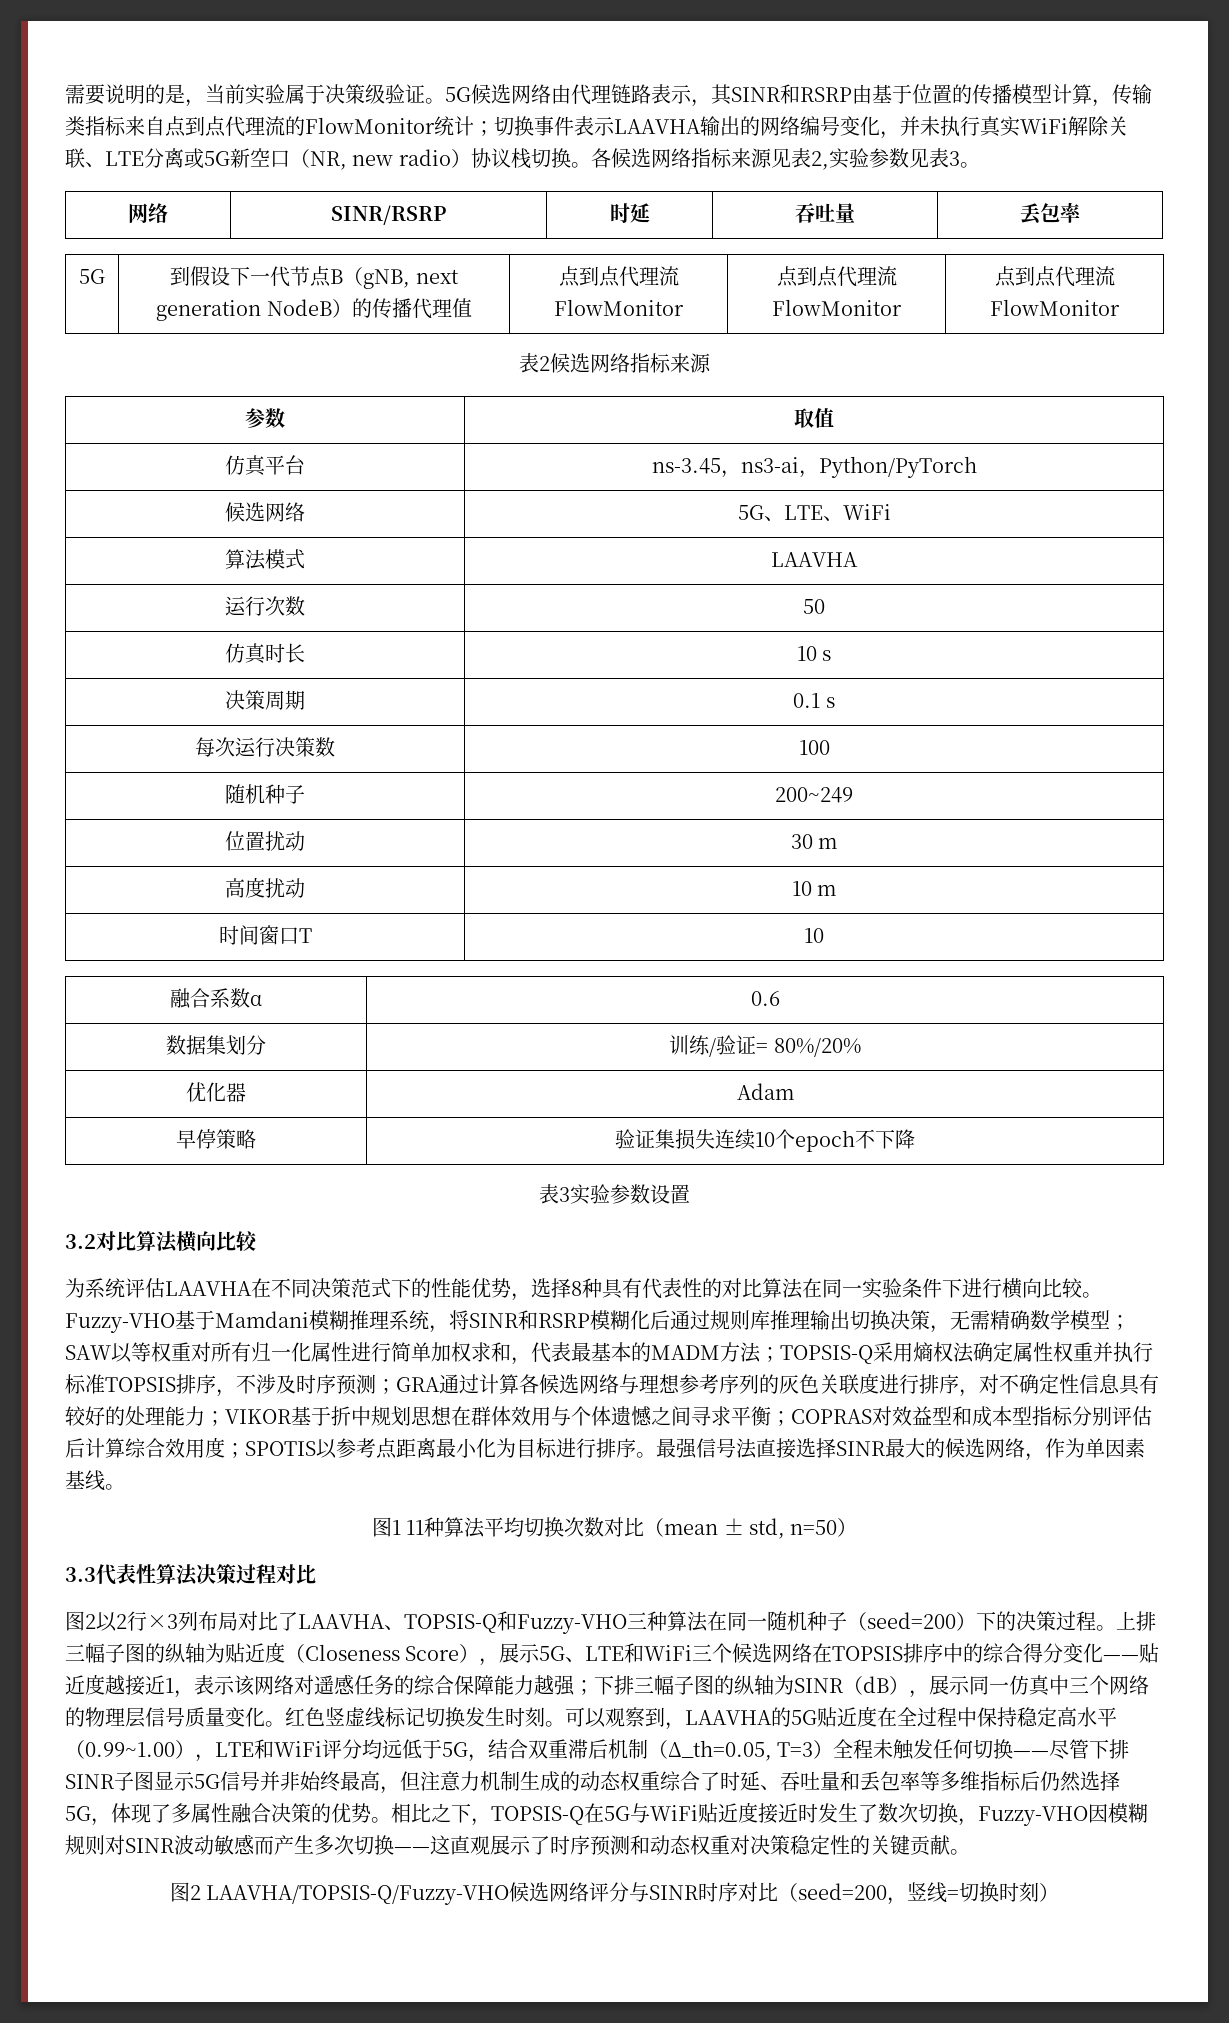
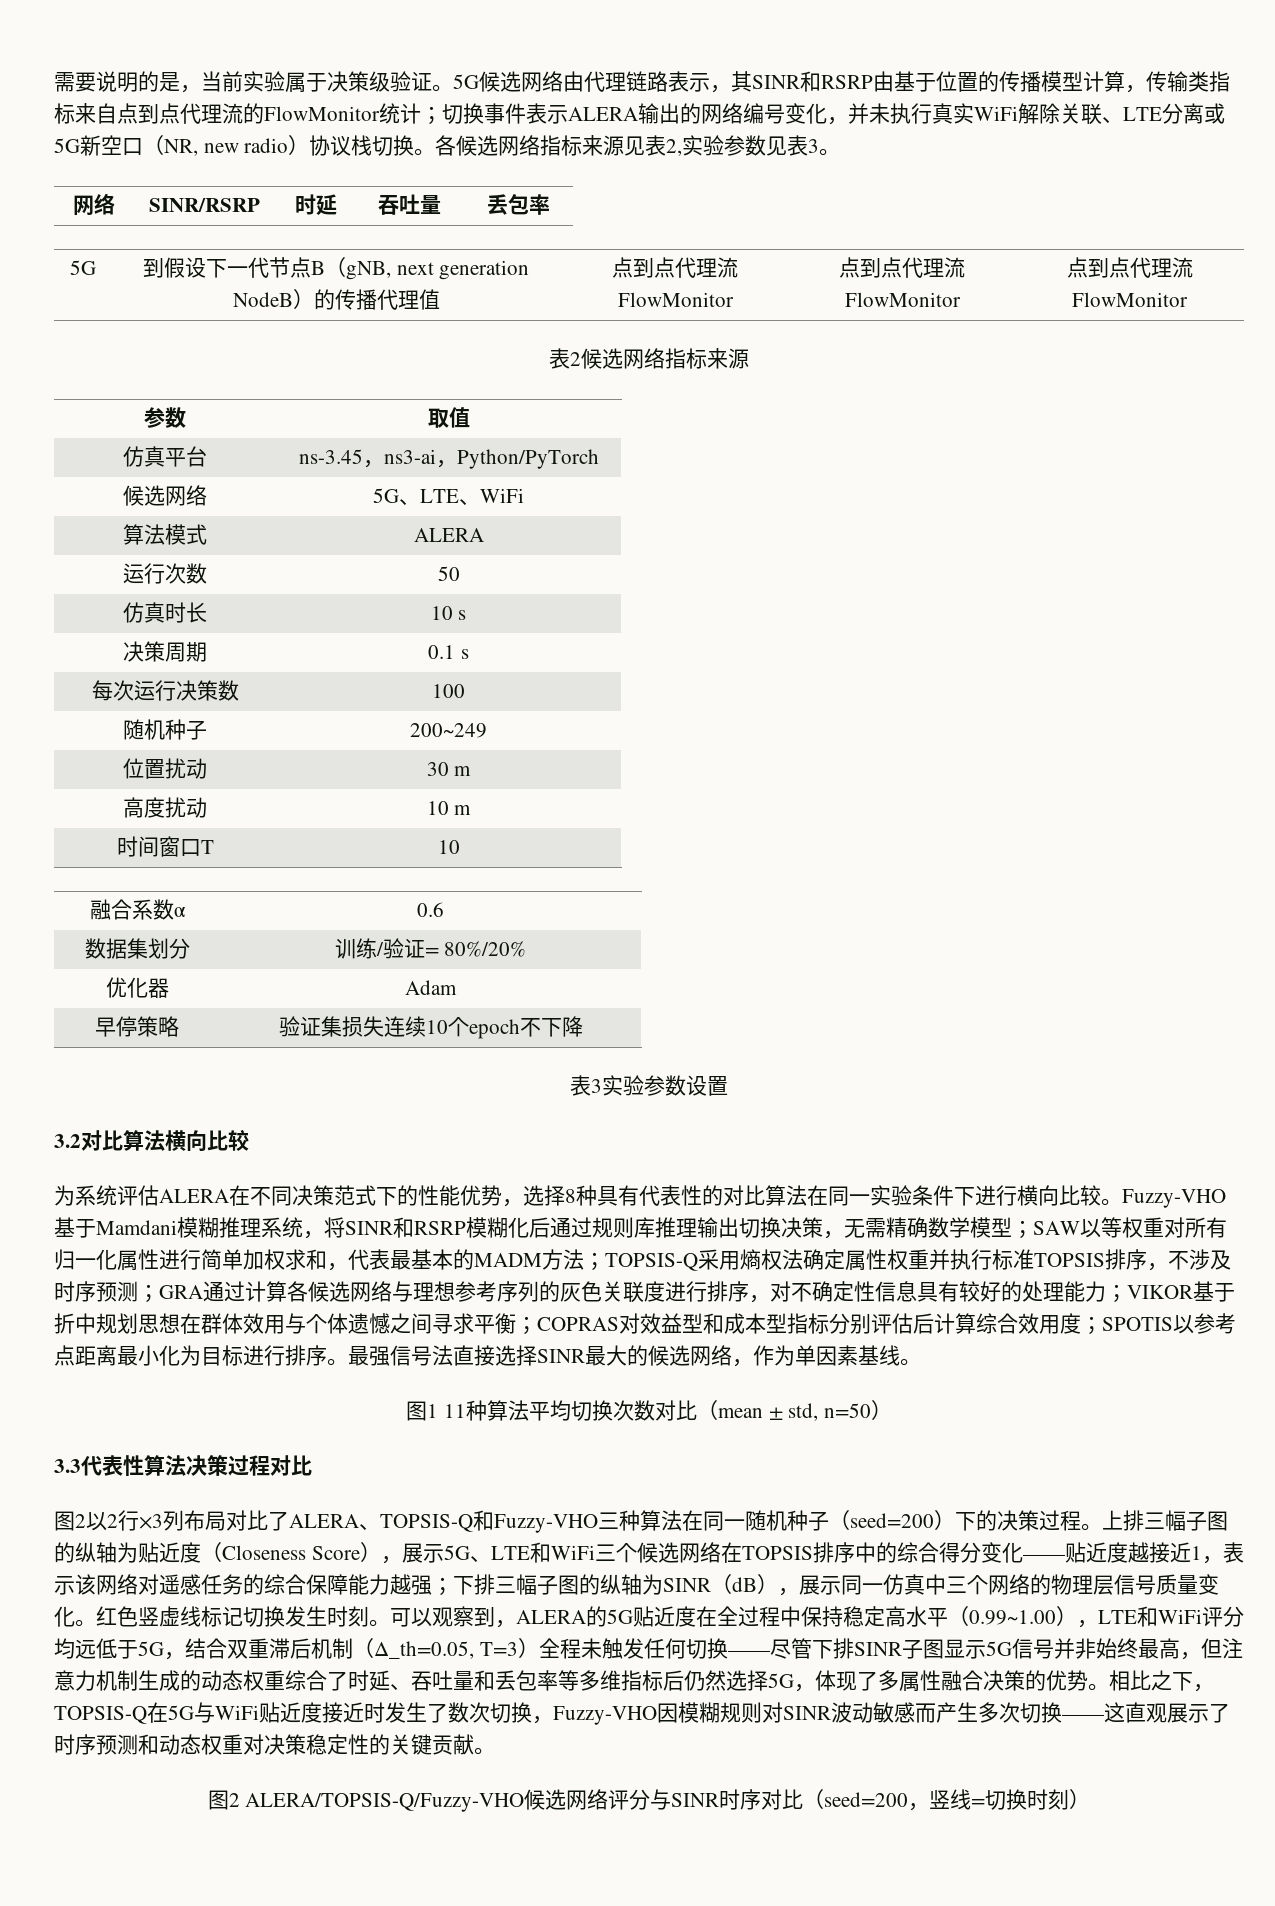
- 5G候选网络由代理链路表示，其SINR和RSRP由基于位置的传播模型计算，传输类指标来自点到点代理流的FlowMonitor统计；切换事件表示LAAVHA输出的网络编号变化，并未执行真实WiFi解除关联、LTE分离或5G新空口（NR, new radio）协议栈切换。
+ 5G候选网络由代理链路表示，其SINR和RSRP由基于位置的传播模型计算，传输类指标来自点到点代理流的FlowMonitor统计；切换事件表示ALERA输出的网络编号变化，并未执行真实WiFi解除关联、LTE分离或5G新空口（NR, new radio）协议栈切换。
- 算法模式 | LAAVHA
+ 算法模式 | ALERA
- 为系统评估LAAVHA在不同决策范式下的性能优势，选择8种具有代表性的对比算法在同一实验条件下进行横向比较。
+ 为系统评估ALERA在不同决策范式下的性能优势，选择8种具有代表性的对比算法在同一实验条件下进行横向比较。
- 图2以2行×3列布局对比了LAAVHA、TOPSIS-Q和Fuzzy-VHO三种算法在同一随机种子（seed=200）下的决策过程。
+ 图2以2行×3列布局对比了ALERA、TOPSIS-Q和Fuzzy-VHO三种算法在同一随机种子（seed=200）下的决策过程。
- 可以观察到，LAAVHA的5G贴近度在全过程中保持稳定高水平（0.99~1.00），LTE和WiFi评分均远低于5G，结合双重滞后机制（Δ_th=0.05, T=3）全程未触发任何切换——尽管下排SINR子图显示5G信号并非始终最高，但注意力机制生成的动态权重综合了时延、吞吐量和丢包率等多维指标后仍然选择5G，体现了多属性融合决策的优势。
+ 可以观察到，ALERA的5G贴近度在全过程中保持稳定高水平（0.99~1.00），LTE和WiFi评分均远低于5G，结合双重滞后机制（Δ_th=0.05, T=3）全程未触发任何切换——尽管下排SINR子图显示5G信号并非始终最高，但注意力机制生成的动态权重综合了时延、吞吐量和丢包率等多维指标后仍然选择5G，体现了多属性融合决策的优势。
- 图2 LAAVHA/TOPSIS-Q/Fuzzy-VHO候选网络评分与SINR时序对比（seed=200，竖线=切换时刻）
+ 图2 ALERA/TOPSIS-Q/Fuzzy-VHO候选网络评分与SINR时序对比（seed=200，竖线=切换时刻）

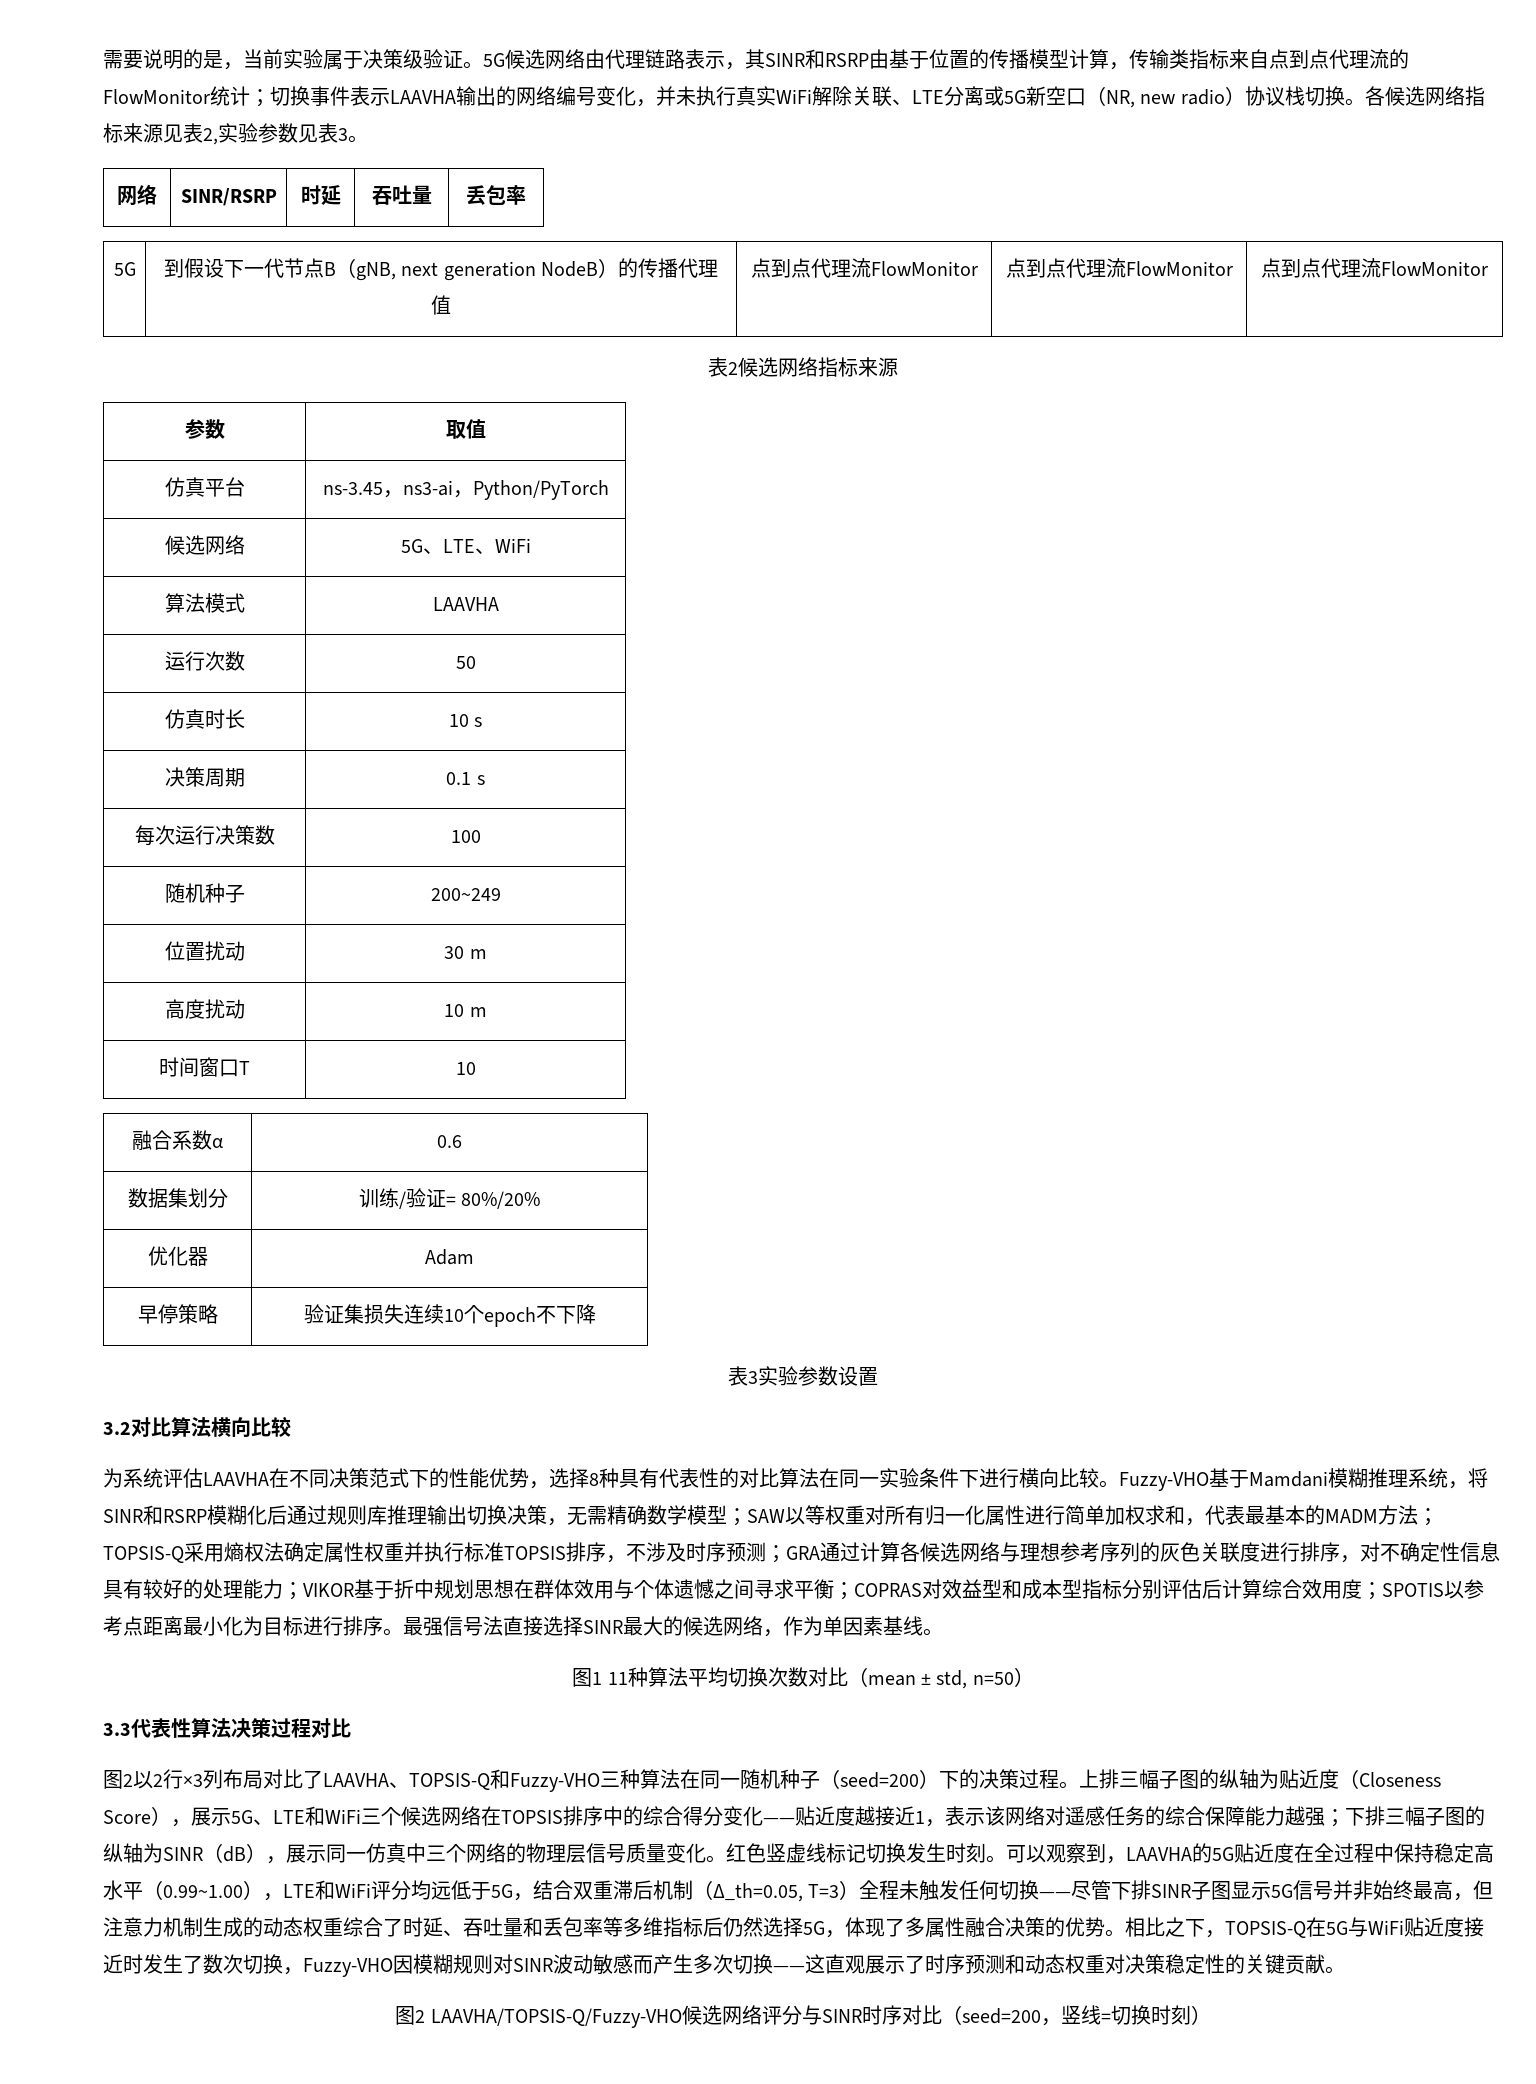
- 5G候选网络由代理链路表示，其SINR和RSRP由基于位置的传播模型计算，传输类指标来自点到点代理流的FlowMonitor统计；切换事件表示ALERA输出的网络编号变化，并未执行真实WiFi解除关联、LTE分离或5G新空口（NR, new radio）协议栈切换。
+ 5G候选网络由代理链路表示，其SINR和RSRP由基于位置的传播模型计算，传输类指标来自点到点代理流的FlowMonitor统计；切换事件表示LAAVHA输出的网络编号变化，并未执行真实WiFi解除关联、LTE分离或5G新空口（NR, new radio）协议栈切换。
- 算法模式 | ALERA
+ 算法模式 | LAAVHA
- 为系统评估ALERA在不同决策范式下的性能优势，选择8种具有代表性的对比算法在同一实验条件下进行横向比较。
+ 为系统评估LAAVHA在不同决策范式下的性能优势，选择8种具有代表性的对比算法在同一实验条件下进行横向比较。
- 图2以2行×3列布局对比了ALERA、TOPSIS-Q和Fuzzy-VHO三种算法在同一随机种子（seed=200）下的决策过程。
+ 图2以2行×3列布局对比了LAAVHA、TOPSIS-Q和Fuzzy-VHO三种算法在同一随机种子（seed=200）下的决策过程。
- 可以观察到，ALERA的5G贴近度在全过程中保持稳定高水平（0.99~1.00），LTE和WiFi评分均远低于5G，结合双重滞后机制（Δ_th=0.05, T=3）全程未触发任何切换——尽管下排SINR子图显示5G信号并非始终最高，但注意力机制生成的动态权重综合了时延、吞吐量和丢包率等多维指标后仍然选择5G，体现了多属性融合决策的优势。
+ 可以观察到，LAAVHA的5G贴近度在全过程中保持稳定高水平（0.99~1.00），LTE和WiFi评分均远低于5G，结合双重滞后机制（Δ_th=0.05, T=3）全程未触发任何切换——尽管下排SINR子图显示5G信号并非始终最高，但注意力机制生成的动态权重综合了时延、吞吐量和丢包率等多维指标后仍然选择5G，体现了多属性融合决策的优势。
- 图2 ALERA/TOPSIS-Q/Fuzzy-VHO候选网络评分与SINR时序对比（seed=200，竖线=切换时刻）
+ 图2 LAAVHA/TOPSIS-Q/Fuzzy-VHO候选网络评分与SINR时序对比（seed=200，竖线=切换时刻）

